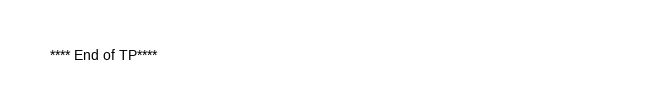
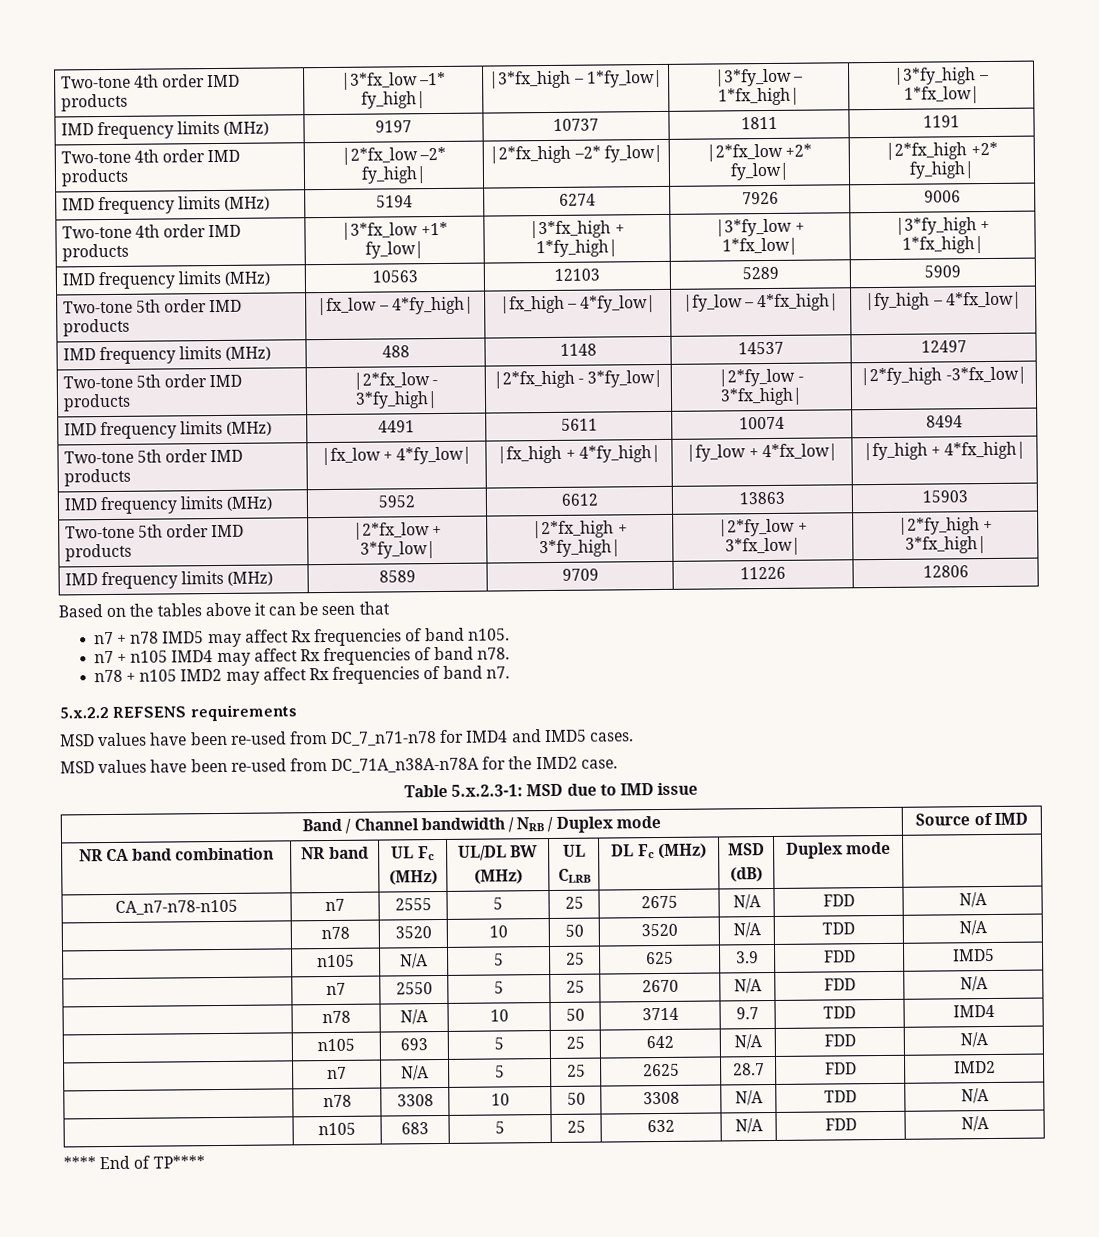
+ Two-tone 4th order IMD products | |3*fx_low –1* fy_high| | |3*fx_high – 1*fy_low| | |3*fy_low – 1*fx_high| | |3*fy_high – 1*fx_low|
+ IMD frequency limits (MHz) | 9197 | 10737 | 1811 | 1191
+ Two-tone 4th order IMD products | |2*fx_low –2* fy_high| | |2*fx_high –2* fy_low| | |2*fx_low +2* fy_low| | |2*fx_high +2* fy_high|
+ IMD frequency limits (MHz) | 5194 | 6274 | 7926 | 9006
+ Two-tone 4th order IMD products | |3*fx_low +1* fy_low| | |3*fx_high + 1*fy_high| | |3*fy_low + 1*fx_low| | |3*fy_high + 1*fx_high|
+ IMD frequency limits (MHz) | 10563 | 12103 | 5289 | 5909
+ Two-tone 5th order IMD products | |fx_low – 4*fy_high| | |fx_high – 4*fy_low| | |fy_low – 4*fx_high| | |fy_high – 4*fx_low|
+ IMD frequency limits (MHz) | 488 | 1148 | 14537 | 12497
+ Two-tone 5th order IMD products | |2*fx_low - 3*fy_high| | |2*fx_high - 3*fy_low| | |2*fy_low - 3*fx_high| | |2*fy_high -3*fx_low|
+ IMD frequency limits (MHz) | 4491 | 5611 | 10074 | 8494
+ Two-tone 5th order IMD products | |fx_low + 4*fy_low| | |fx_high + 4*fy_high| | |fy_low + 4*fx_low| | |fy_high + 4*fx_high|
+ IMD frequency limits (MHz) | 5952 | 6612 | 13863 | 15903
+ Two-tone 5th order IMD products | |2*fx_low + 3*fy_low| | |2*fx_high + 3*fy_high| | |2*fy_low + 3*fx_low| | |2*fy_high + 3*fx_high|
+ IMD frequency limits (MHz) | 8589 | 9709 | 11226 | 12806
+ Based on the tables above it can be seen that
+ n7 + n78 IMD5 may affect Rx frequencies of band n105.
+ n7 + n105 IMD4 may affect Rx frequencies of band n78.
+ n78 + n105 IMD2 may affect Rx frequencies of band n7.
+ 5.x.2.2 REFSENS requirements
+ MSD values have been re-used from DC_7_n71-n78 for IMD4 and IMD5 cases.
+ MSD values have been re-used from DC_71A_n38A-n78A for the IMD2 case.
+ Table 5.x.2.3-1: MSD due to IMD issue
+ Band / Channel bandwidth / NRB / Duplex mode | Source of IMD
+ NR CA band combination | NR band | UL Fc
+ (MHz) | UL/DL BW
+ (MHz) | UL
+ CLRB | DL Fc (MHz) | MSD
+ (dB) | Duplex mode |
+ CA_n7-n78-n105 | n7 | 2555 | 5 | 25 | 2675 | N/A | FDD | N/A
+ | n78 | 3520 | 10 | 50 | 3520 | N/A | TDD | N/A
+ | n105 | N/A | 5 | 25 | 625 | 3.9 | FDD | IMD5
+ | n7 | 2550 | 5 | 25 | 2670 | N/A | FDD | N/A
+ | n78 | N/A | 10 | 50 | 3714 | 9.7 | TDD | IMD4
+ | n105 | 693 | 5 | 25 | 642 | N/A | FDD | N/A
+ | n7 | N/A | 5 | 25 | 2625 | 28.7 | FDD | IMD2
+ | n78 | 3308 | 10 | 50 | 3308 | N/A | TDD | N/A
+ | n105 | 683 | 5 | 25 | 632 | N/A | FDD | N/A

